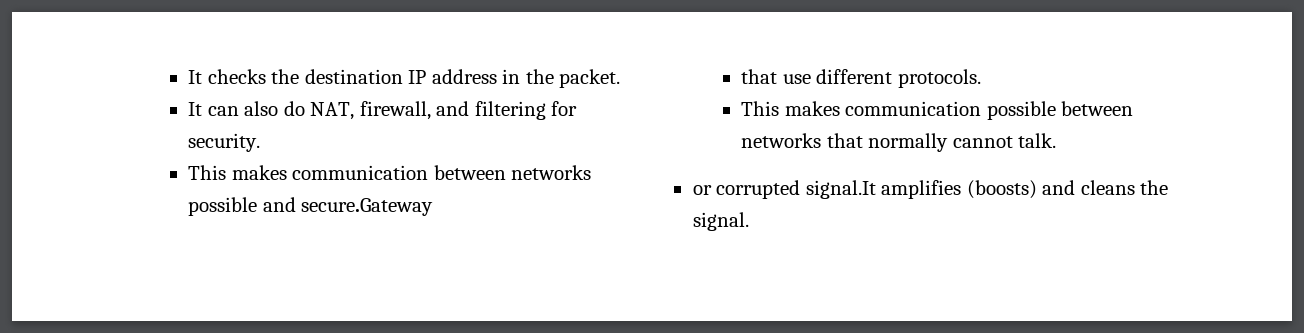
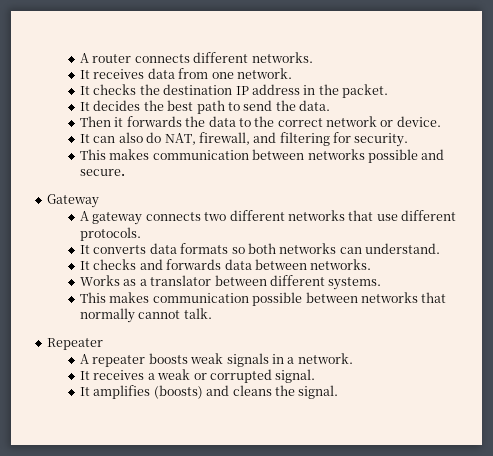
+ A router connects different networks.
+ It receives data from one network.
+ It decides the best path to send the data.
+ Then it forwards the data to the correct network or device.
- This makes communication between networks possible and secure.Gateway
- that use different protocols.
+ This makes communication between networks possible and secure.
+ Gateway
+ A gateway connects two different networks that use different protocols.
+ It converts data formats so both networks can understand.
+ It checks and forwards data between networks.
+ Works as a translator between different systems.
- or corrupted signal.It amplifies (boosts) and cleans the signal.
+ Repeater
+ A repeater boosts weak signals in a network.
+ It receives a weak or corrupted signal.
+ It amplifies (boosts) and cleans the signal.

